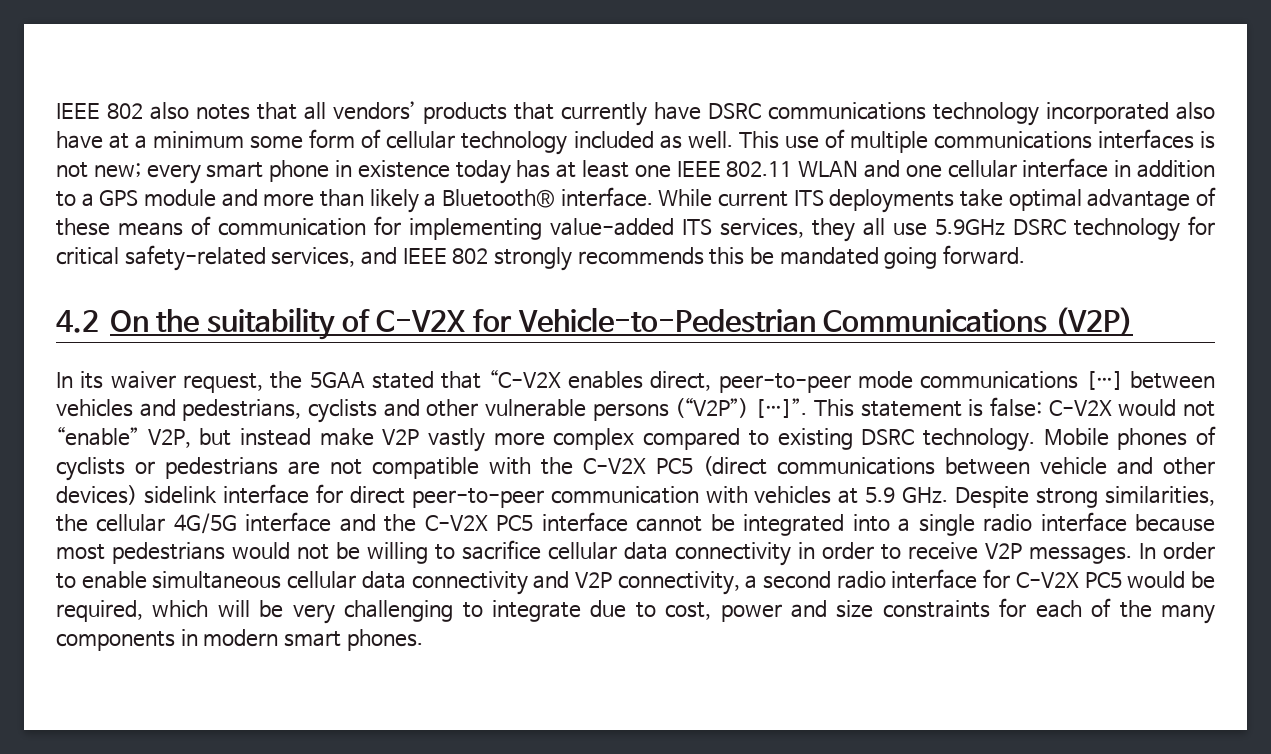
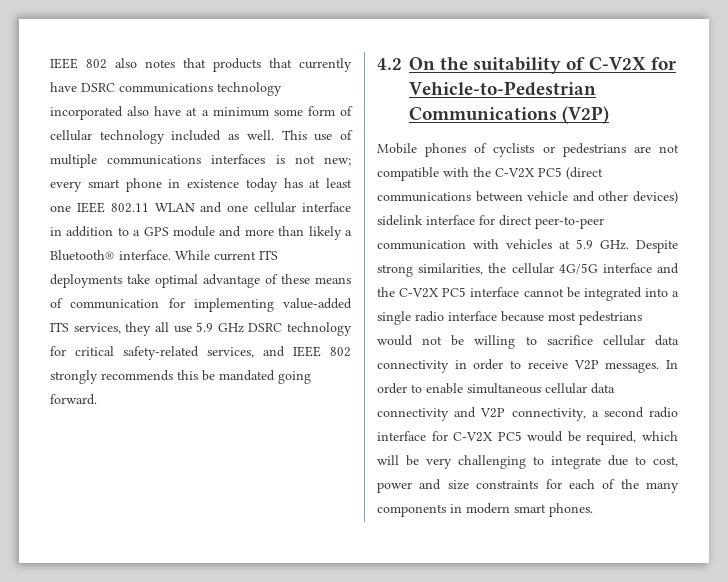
- IEEE 802 also notes that all vendors’ products that currently have DSRC communications technology incorporated also have at a minimum some form of cellular technology included as well.
+ IEEE 802 also notes that products that currently have DSRC communications technology incorporated also have at a minimum some form of cellular technology included as well.
- While current ITS deployments take optimal advantage of these means of communication for implementing value-added ITS services, they all use 5.9GHz DSRC technology for critical safety-related services, and IEEE 802 strongly recommends this be mandated going forward.
+ While current ITS deployments take optimal advantage of these means of communication for implementing value-added ITS services, they all use 5.9 GHz DSRC technology for critical safety-related services, and IEEE 802 strongly recommends this be mandated going forward.
- In its waiver request, the 5GAA stated that “C-V2X enables direct, peer-to-peer mode communications […] between vehicles and pedestrians, cyclists and other vulnerable persons (“V2P”) […]”. This statement is false: C-V2X would not “enable” V2P, but instead make V2P vastly more complex compared to existing DSRC technology.

